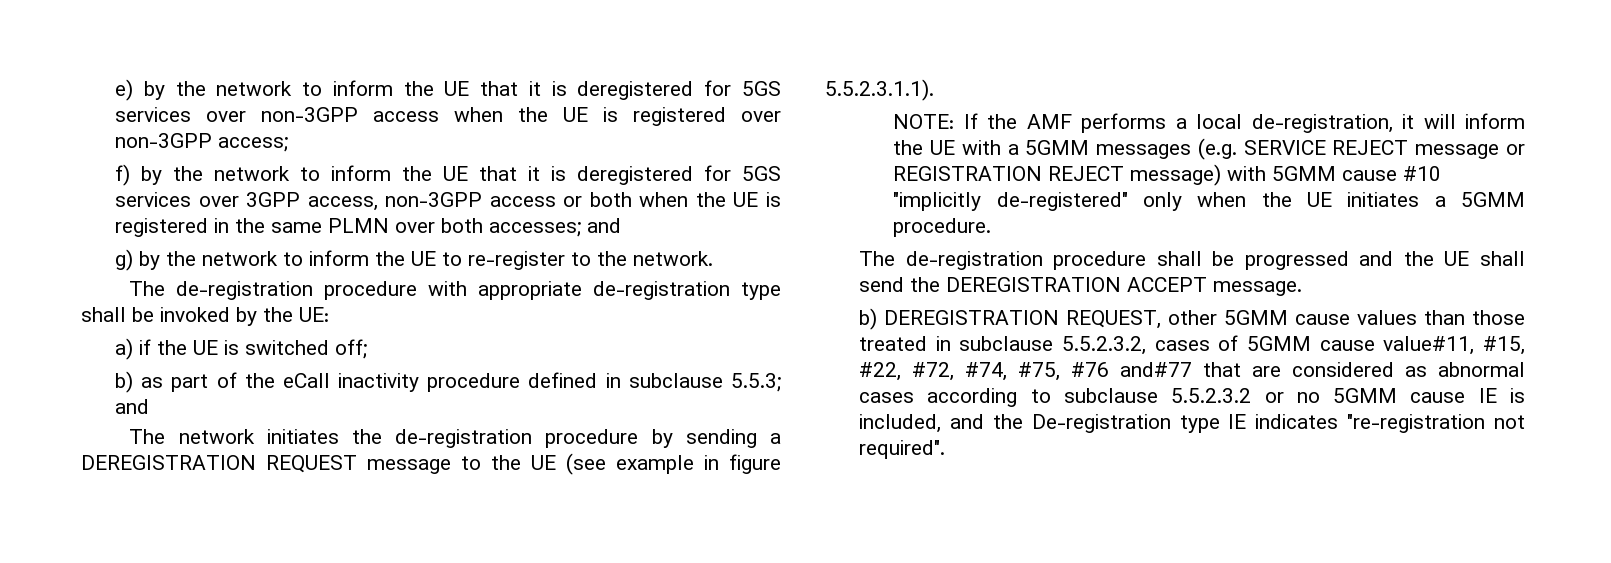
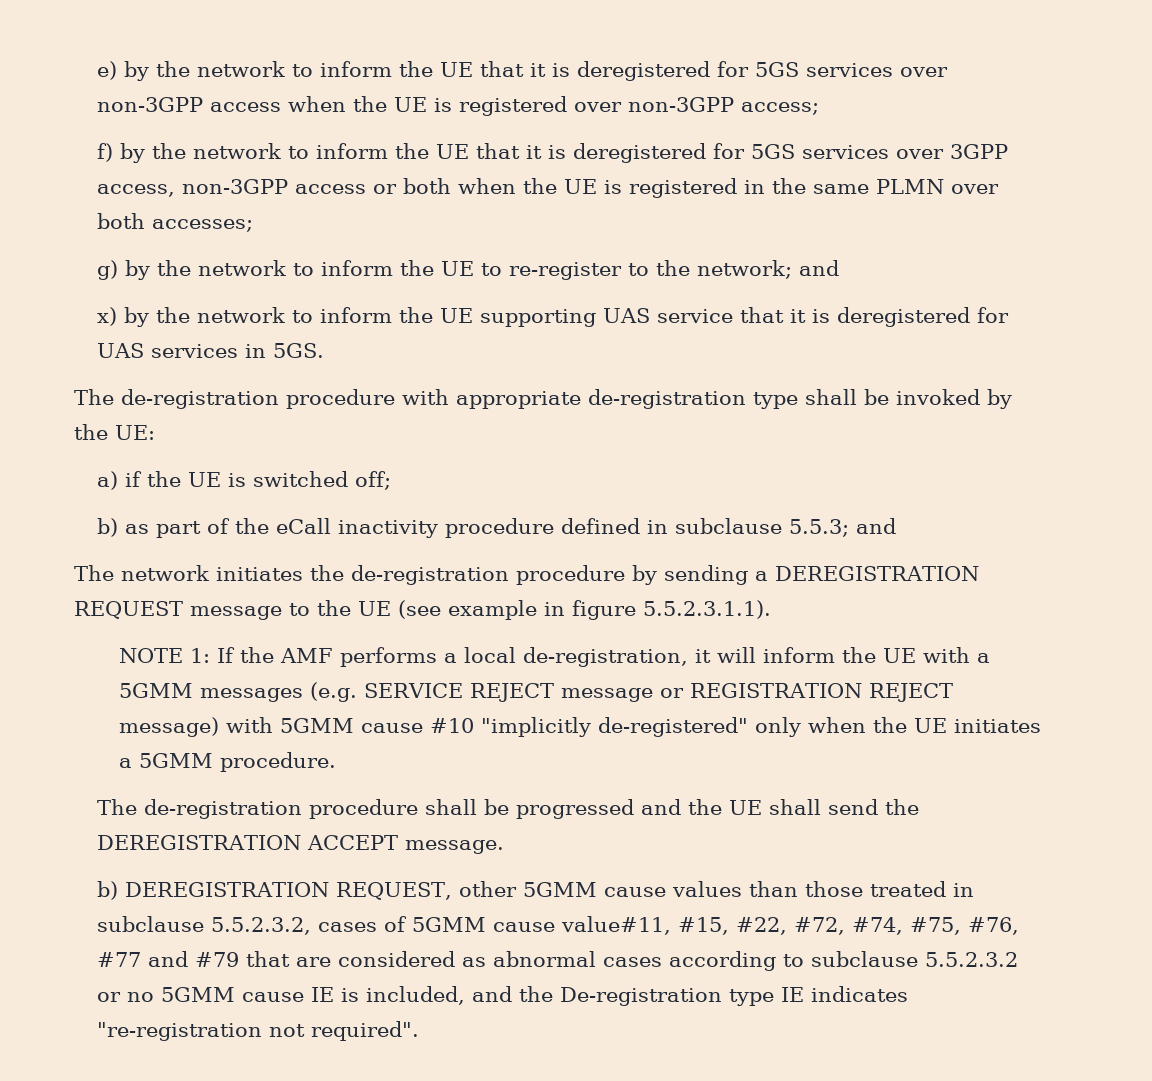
- f) by the network to inform the UE that it is deregistered for 5GS services over 3GPP access, non-3GPP access or both when the UE is registered in the same PLMN over both accesses; and
+ f) by the network to inform the UE that it is deregistered for 5GS services over 3GPP access, non-3GPP access or both when the UE is registered in the same PLMN over both accesses;
- g) by the network to inform the UE to re-register to the network.
+ g) by the network to inform the UE to re-register to the network; and
+ x) by the network to inform the UE supporting UAS service that it is deregistered for UAS services in 5GS.
- NOTE: If the AMF performs a local de-registration, it will inform the UE with a 5GMM messages (e.g. SERVICE REJECT message or REGISTRATION REJECT message) with 5GMM cause #10 "implicitly de-registered" only when the UE initiates a 5GMM procedure.
+ NOTE 1: If the AMF performs a local de-registration, it will inform the UE with a 5GMM messages (e.g. SERVICE REJECT message or REGISTRATION REJECT message) with 5GMM cause #10 "implicitly de-registered" only when the UE initiates a 5GMM procedure.
- b) DEREGISTRATION REQUEST, other 5GMM cause values than those treated in subclause 5.5.2.3.2, cases of 5GMM cause value#11, #15, #22, #72, #74, #75, #76 and#77 that are considered as abnormal cases according to subclause 5.5.2.3.2 or no 5GMM cause IE is included, and the De-registration type IE indicates "re-registration not required".
+ b) DEREGISTRATION REQUEST, other 5GMM cause values than those treated in subclause 5.5.2.3.2, cases of 5GMM cause value#11, #15, #22, #72, #74, #75, #76, #77 and #79 that are considered as abnormal cases according to subclause 5.5.2.3.2 or no 5GMM cause IE is included, and the De-registration type IE indicates "re-registration not required".

